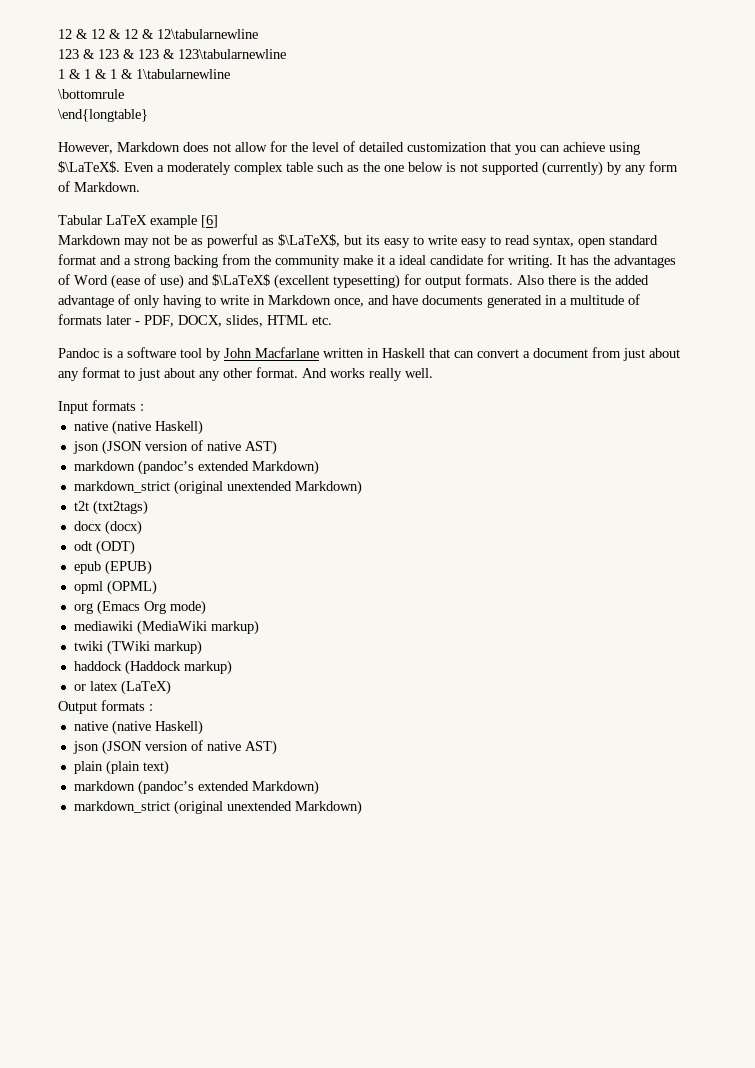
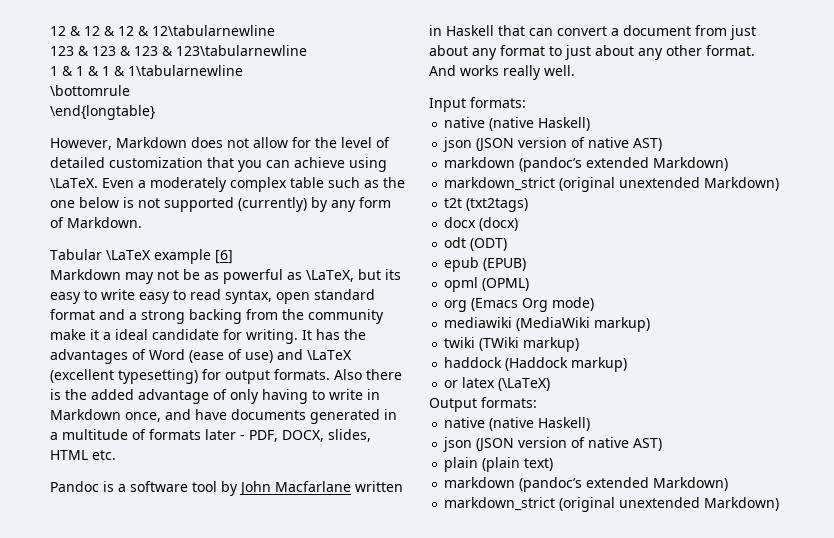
- However, Markdown does not allow for the level of detailed customization that you can achieve using $\LaTeX$.
+ However, Markdown does not allow for the level of detailed customization that you can achieve using \LaTeX.
- Tabular LaTeX example [6]
+ Tabular \LaTeX example [6]
- Markdown may not be as powerful as $\LaTeX$, but its easy to write easy to read syntax, open standard format and a strong backing from the community make it a ideal candidate for writing.
+ Markdown may not be as powerful as \LaTeX, but its easy to write easy to read syntax, open standard format and a strong backing from the community make it a ideal candidate for writing.
- It has the advantages of Word (ease of use) and $\LaTeX$ (excellent typesetting) for output formats.
+ It has the advantages of Word (ease of use) and \LaTeX (excellent typesetting) for output formats.
- Input formats :
+ Input formats:
- or latex (LaTeX)
+ or latex (\LaTeX)
- Output formats :
+ Output formats:

